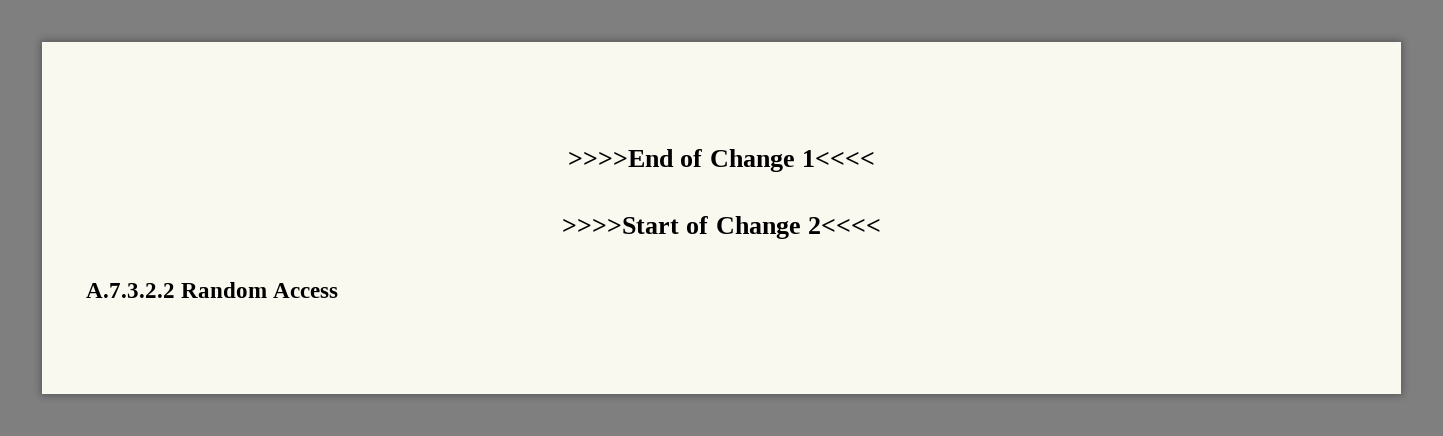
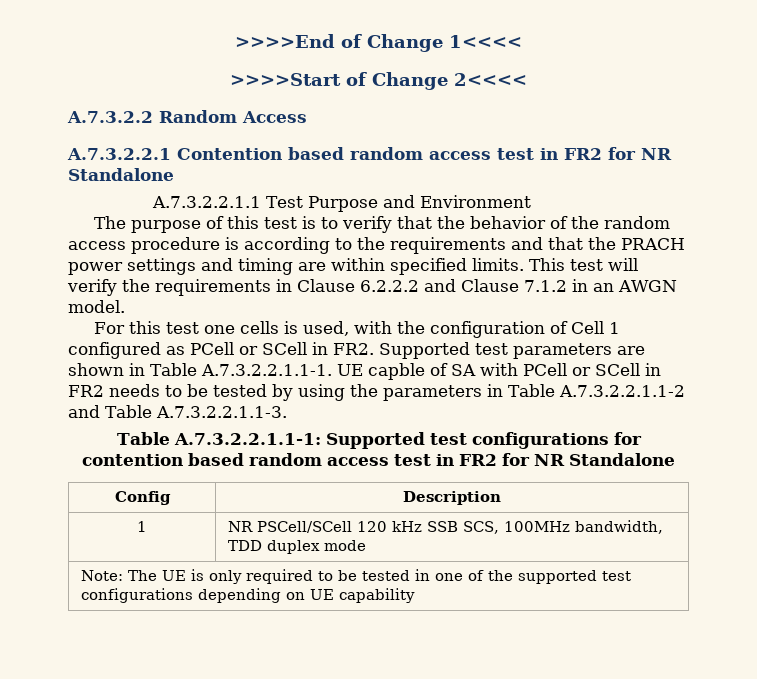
+ A.7.3.2.2.1 Contention based random access test in FR2 for NR Standalone
+ A.7.3.2.2.1.1 Test Purpose and Environment
+ The purpose of this test is to verify that the behavior of the random access procedure is according to the requirements and that the PRACH power settings and timing are within specified limits. This test will verify the requirements in Clause 6.2.2.2 and Clause 7.1.2 in an AWGN model.
+ For this test one cells is used, with the configuration of Cell 1 configured as PCell or SCell in FR2. Supported test parameters are shown in Table A.7.3.2.2.1.1-1. UE capble of SA with PCell or SCell in FR2 needs to be tested by using the parameters in Table A.7.3.2.2.1.1-2 and Table A.7.3.2.2.1.1-3.
+ Table A.7.3.2.2.1.1-1: Supported test configurations for contention based random access test in FR2 for NR Standalone
+ Config | Description
+ 1 | NR PSCell/SCell 120 kHz SSB SCS, 100MHz bandwidth, TDD duplex mode
+ Note: The UE is only required to be tested in one of the supported test configurations depending on UE capability

